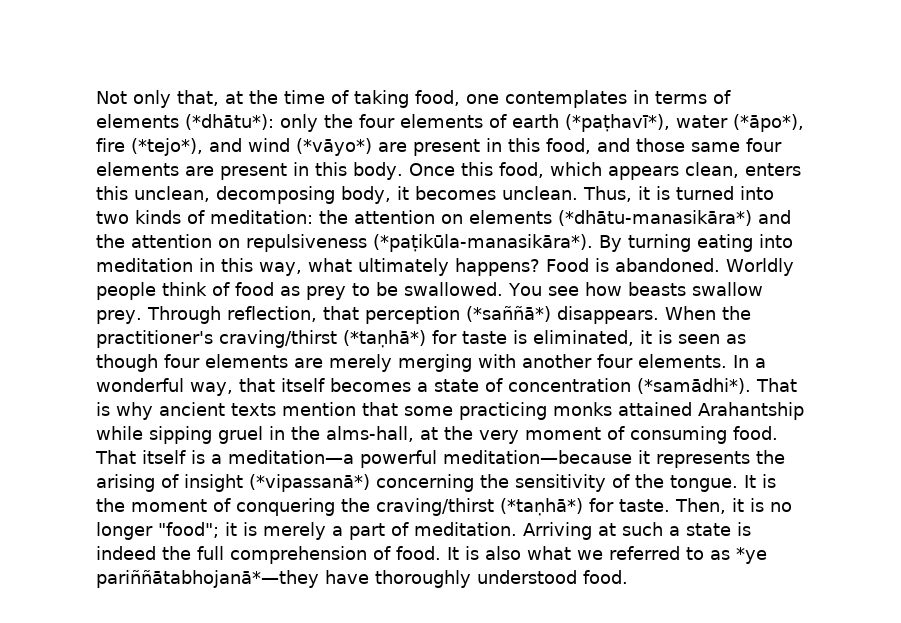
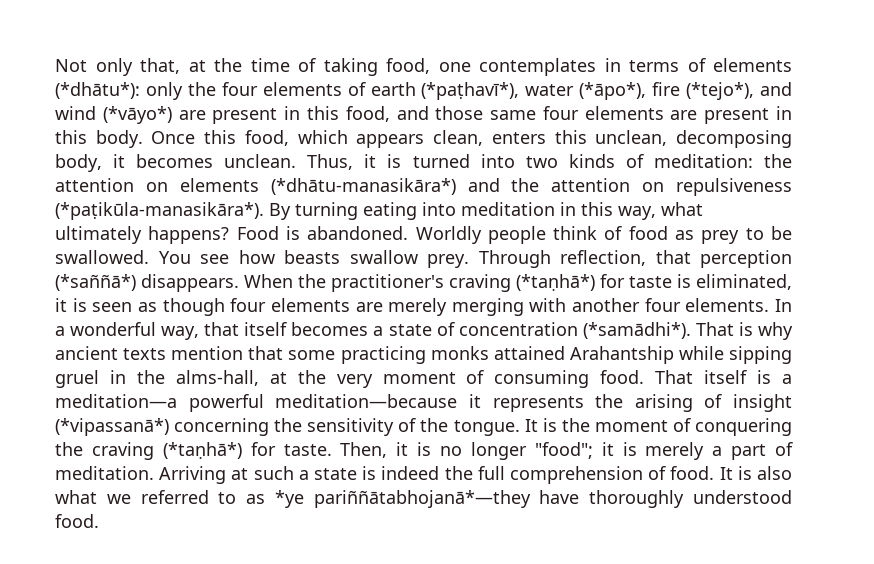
- When the practitioner's craving/thirst (*taṇhā*) for taste is eliminated, it is seen as though four elements are merely merging with another four elements.
+ When the practitioner's craving (*taṇhā*) for taste is eliminated, it is seen as though four elements are merely merging with another four elements.
- It is the moment of conquering the craving/thirst (*taṇhā*) for taste.
+ It is the moment of conquering the craving (*taṇhā*) for taste.

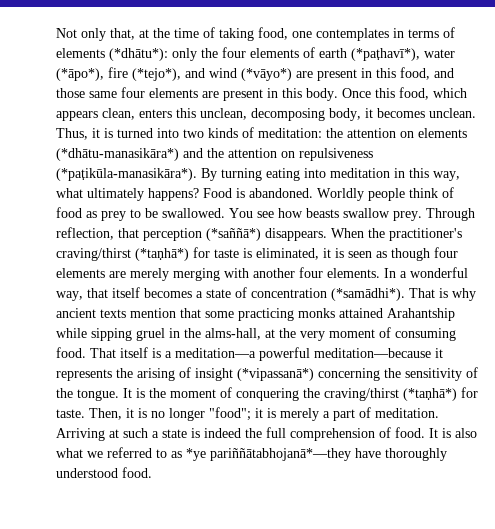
- When the practitioner's craving (*taṇhā*) for taste is eliminated, it is seen as though four elements are merely merging with another four elements.
+ When the practitioner's craving/thirst (*taṇhā*) for taste is eliminated, it is seen as though four elements are merely merging with another four elements.
- It is the moment of conquering the craving (*taṇhā*) for taste.
+ It is the moment of conquering the craving/thirst (*taṇhā*) for taste.

